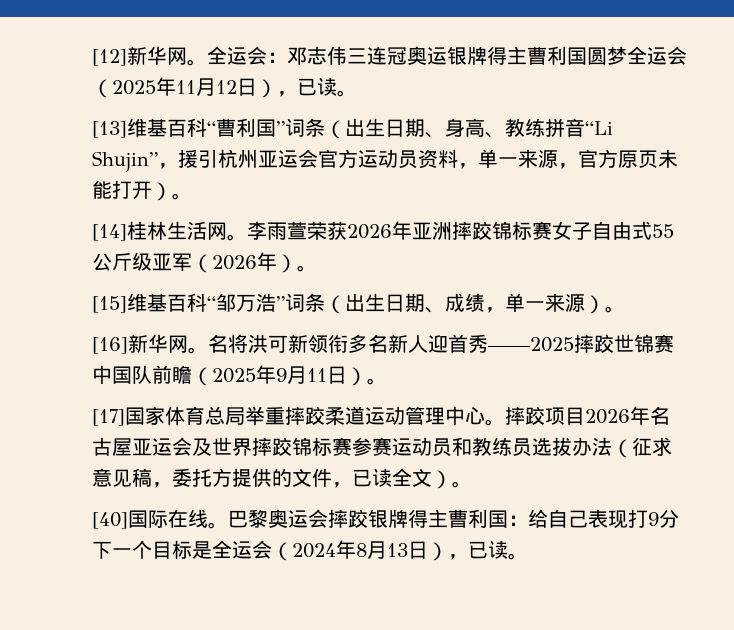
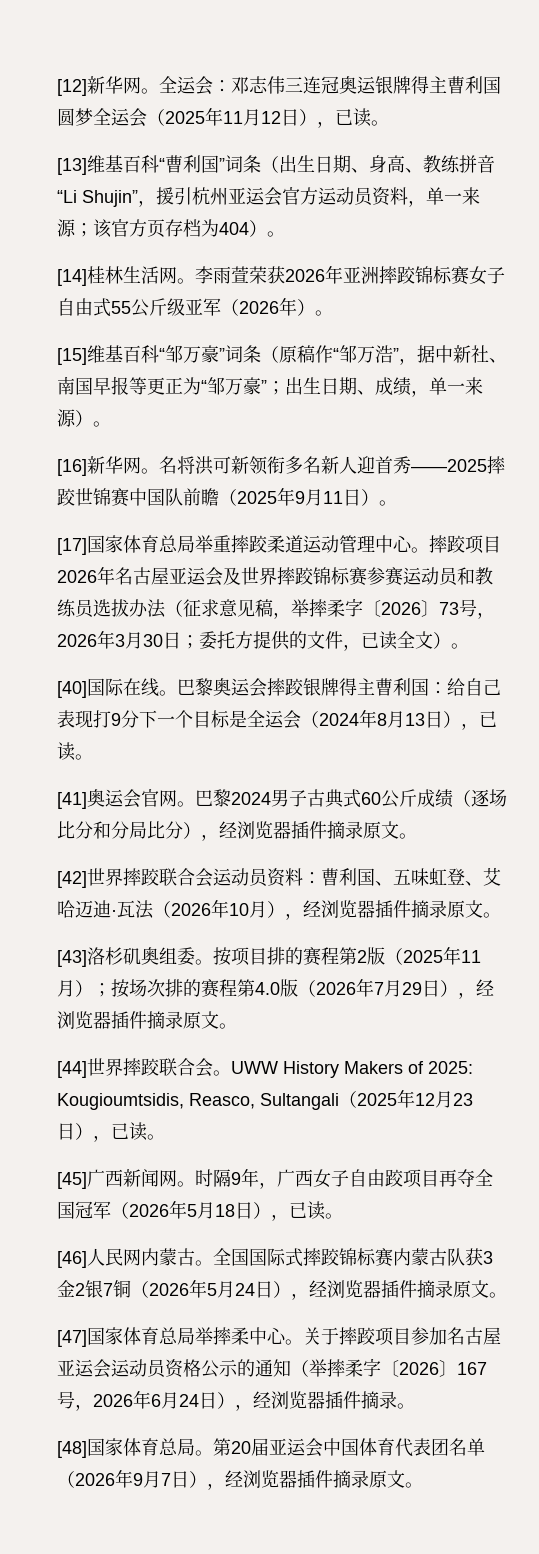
- [13]维基百科“曹利国”词条（出生日期、身高、教练拼音“Li Shujin”，援引杭州亚运会官方运动员资料，单一来源，官方原页未能打开）。
+ [13]维基百科“曹利国”词条（出生日期、身高、教练拼音“Li Shujin”，援引杭州亚运会官方运动员资料，单一来源；该官方页存档为404）。
- [15]维基百科“邹万浩”词条（出生日期、成绩，单一来源）。
+ [15]维基百科“邹万豪”词条（原稿作“邹万浩”，据中新社、南国早报等更正为“邹万豪”；出生日期、成绩，单一来源）。
- 摔跤项目2026年名古屋亚运会及世界摔跤锦标赛参赛运动员和教练员选拔办法（征求意见稿，委托方提供的文件，已读全文）。
+ 摔跤项目2026年名古屋亚运会及世界摔跤锦标赛参赛运动员和教练员选拔办法（征求意见稿，举摔柔字〔2026〕73号，2026年3月30日；委托方提供的文件，已读全文）。
+ [41]奥运会官网。巴黎2024男子古典式60公斤成绩（逐场比分和分局比分），经浏览器插件摘录原文。
+ [42]世界摔跤联合会运动员资料：曹利国、五味虹登、艾哈迈迪·瓦法（2026年10月），经浏览器插件摘录原文。
+ [43]洛杉矶奥组委。按项目排的赛程第2版（2025年11月）；按场次排的赛程第4.0版（2026年7月29日），经浏览器插件摘录原文。
+ [44]世界摔跤联合会。UWW History Makers of 2025: Kougioumtsidis, Reasco, Sultangali（2025年12月23日），已读。
+ [45]广西新闻网。时隔9年，广西女子自由跤项目再夺全国冠军（2026年5月18日），已读。
+ [46]人民网内蒙古。全国国际式摔跤锦标赛内蒙古队获3金2银7铜（2026年5月24日），经浏览器插件摘录原文。
+ [47]国家体育总局举摔柔中心。关于摔跤项目参加名古屋亚运会运动员资格公示的通知（举摔柔字〔2026〕167号，2026年6月24日），经浏览器插件摘录。
+ [48]国家体育总局。第20届亚运会中国体育代表团名单（2026年9月7日），经浏览器插件摘录原文。

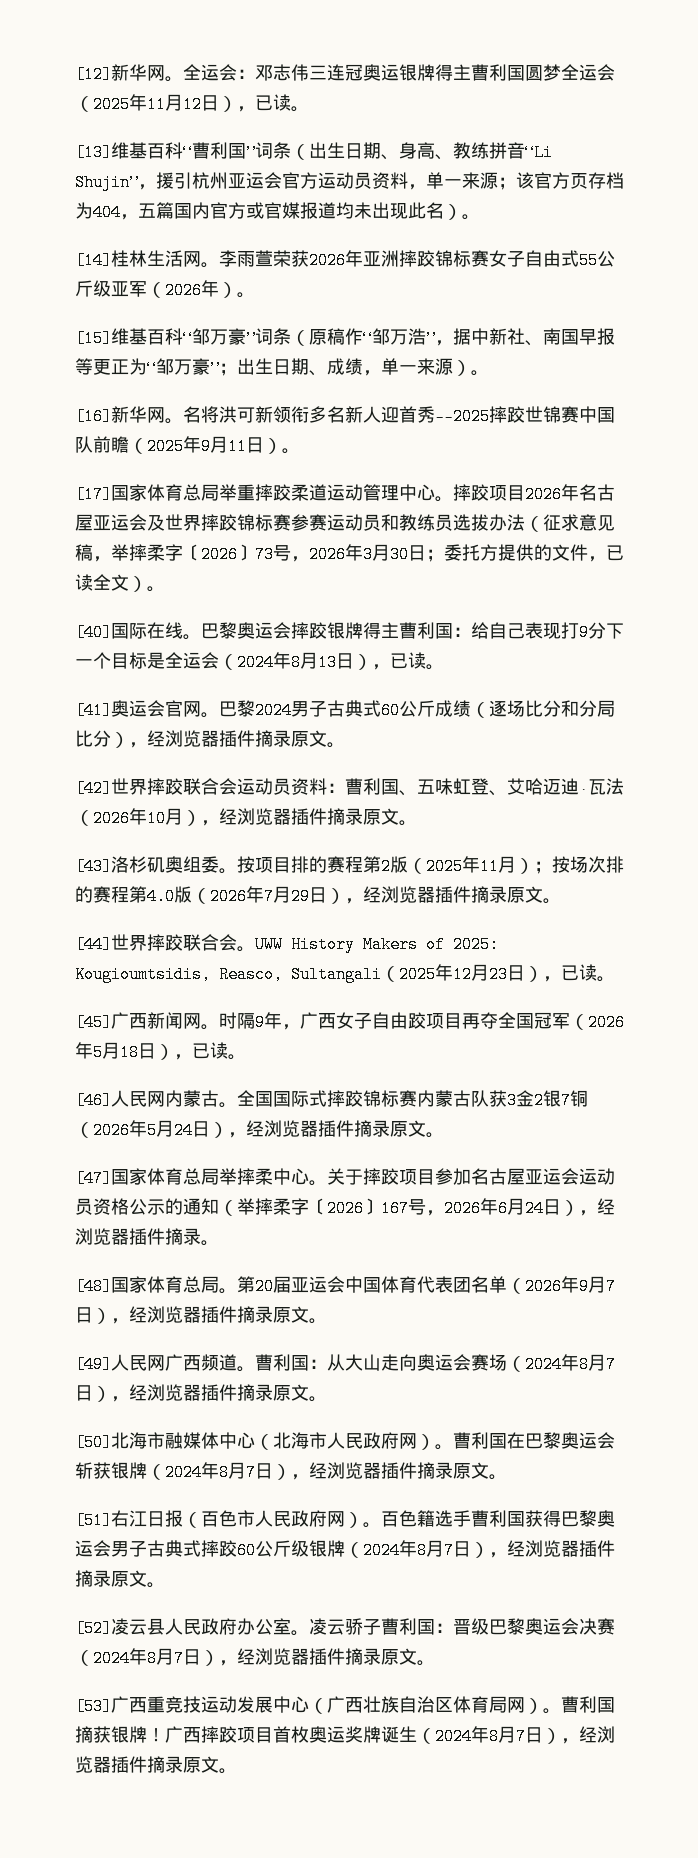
- [13]维基百科“曹利国”词条（出生日期、身高、教练拼音“Li Shujin”，援引杭州亚运会官方运动员资料，单一来源；该官方页存档为404）。
+ [13]维基百科“曹利国”词条（出生日期、身高、教练拼音“Li Shujin”，援引杭州亚运会官方运动员资料，单一来源；该官方页存档为404，五篇国内官方或官媒报道均未出现此名）。
+ [49]人民网广西频道。曹利国：从大山走向奥运会赛场（2024年8月7日），经浏览器插件摘录原文。
+ [50]北海市融媒体中心（北海市人民政府网）。曹利国在巴黎奥运会斩获银牌（2024年8月7日），经浏览器插件摘录原文。
+ [51]右江日报（百色市人民政府网）。百色籍选手曹利国获得巴黎奥运会男子古典式摔跤60公斤级银牌（2024年8月7日），经浏览器插件摘录原文。
+ [52]凌云县人民政府办公室。凌云骄子曹利国：晋级巴黎奥运会决赛（2024年8月7日），经浏览器插件摘录原文。
+ [53]广西重竞技运动发展中心（广西壮族自治区体育局网）。曹利国摘获银牌！广西摔跤项目首枚奥运奖牌诞生（2024年8月7日），经浏览器插件摘录原文。

